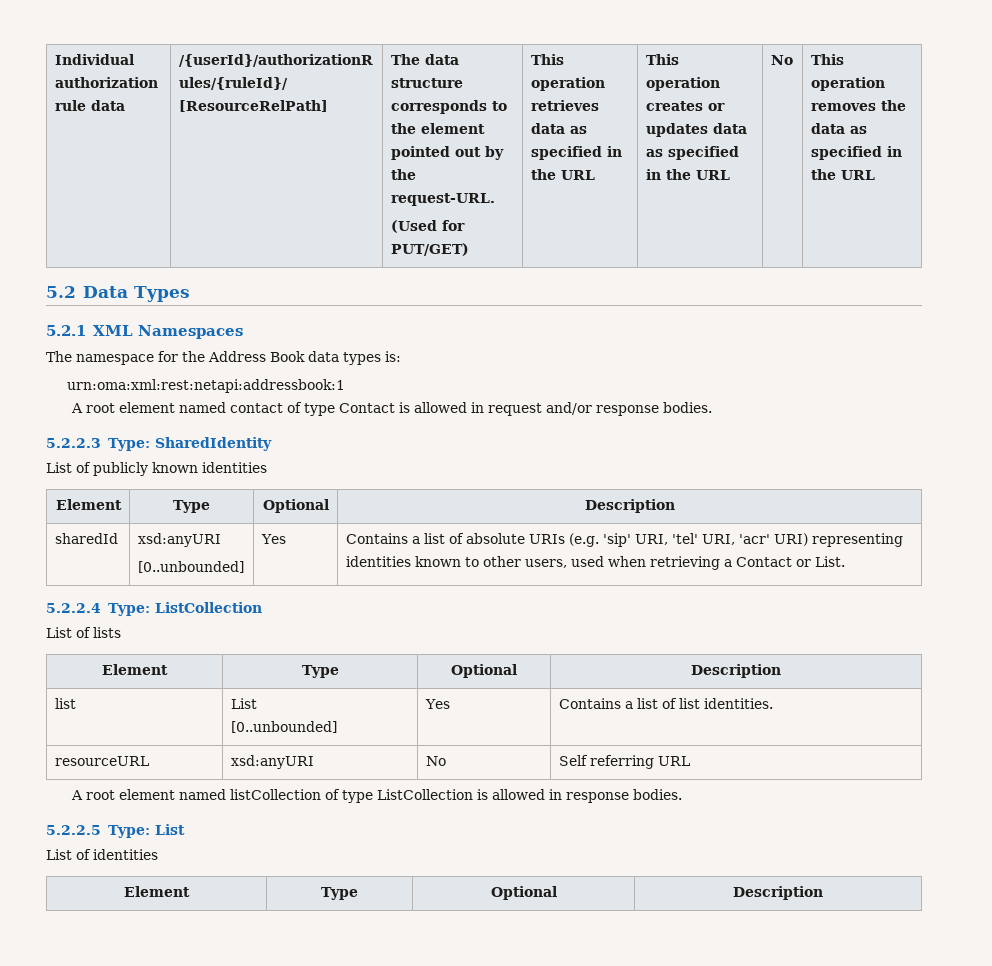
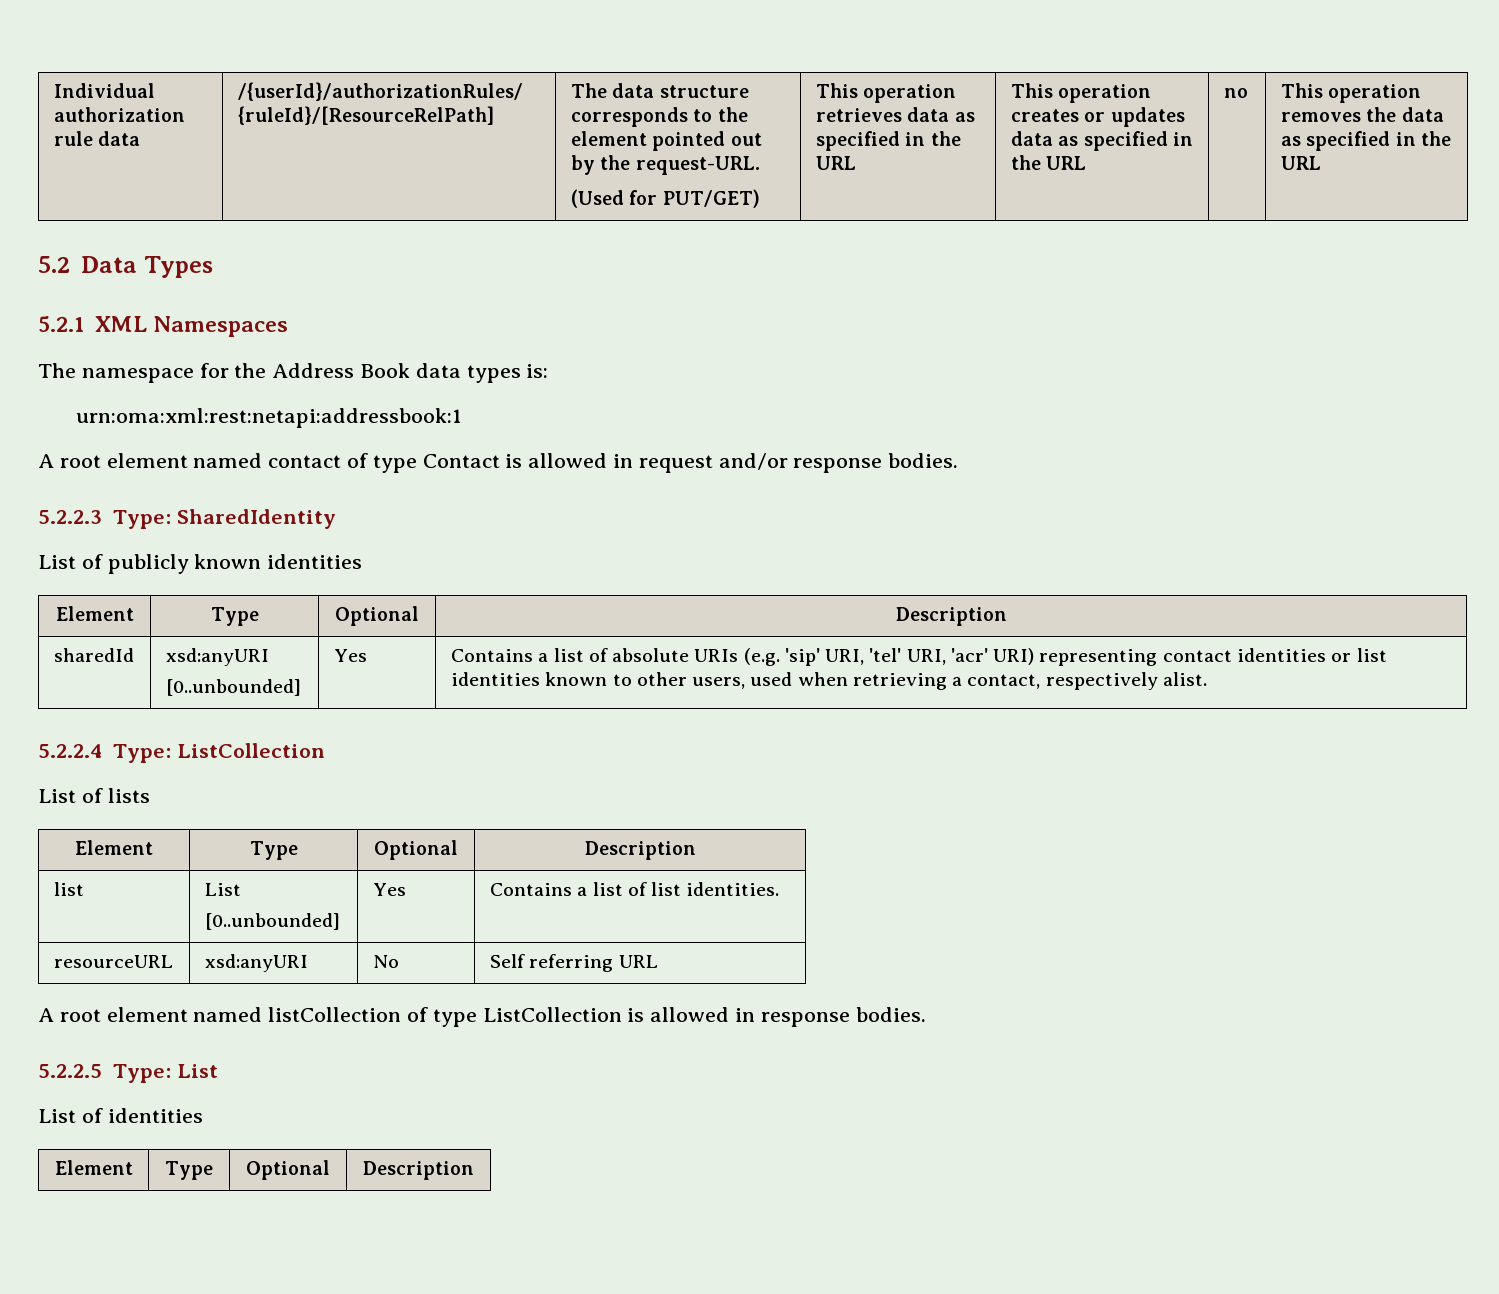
- This operation creates or updates data as specified in the URL | No
+ This operation creates or updates data as specified in the URL | no
  sharedId | xsd:anyURI
- [0..unbounded] | Yes | Contains a list of absolute URIs (e.g. 'sip' URI, 'tel' URI, 'acr' URI) representing identities known to other users, used when retrieving a Contact or List.
+ [0..unbounded] | Yes | Contains a list of absolute URIs (e.g. 'sip' URI, 'tel' URI, 'acr' URI) representing contact identities or list identities known to other users, used when retrieving a contact, respectively alist.

